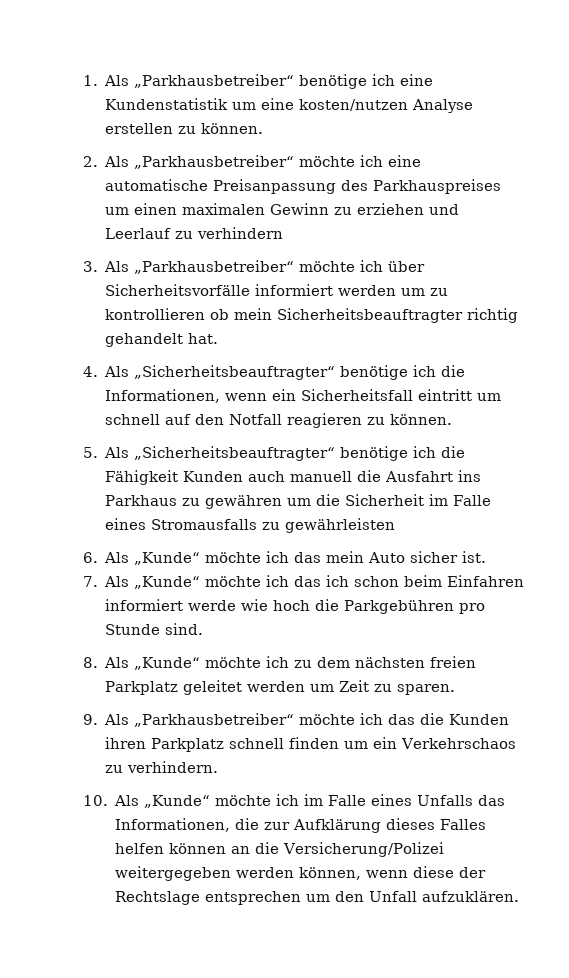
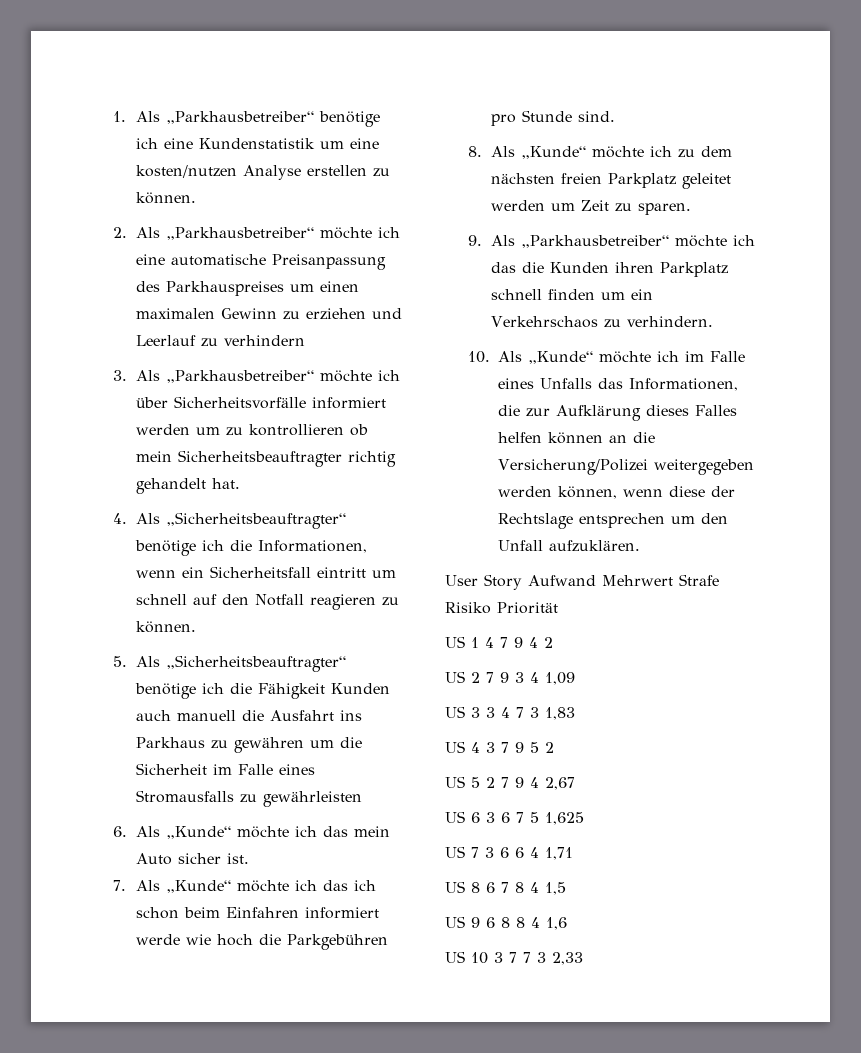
+ User Story Aufwand Mehrwert Strafe Risiko Priorität
+ US 1 4 7 9 4 2
+ US 2 7 9 3 4 1,09
+ US 3 3 4 7 3 1,83
+ US 4 3 7 9 5 2
+ US 5 2 7 9 4 2,67
+ US 6 3 6 7 5 1,625
+ US 7 3 6 6 4 1,71
+ US 8 6 7 8 4 1,5
+ US 9 6 8 8 4 1,6
+ US 10 3 7 7 3 2,33

